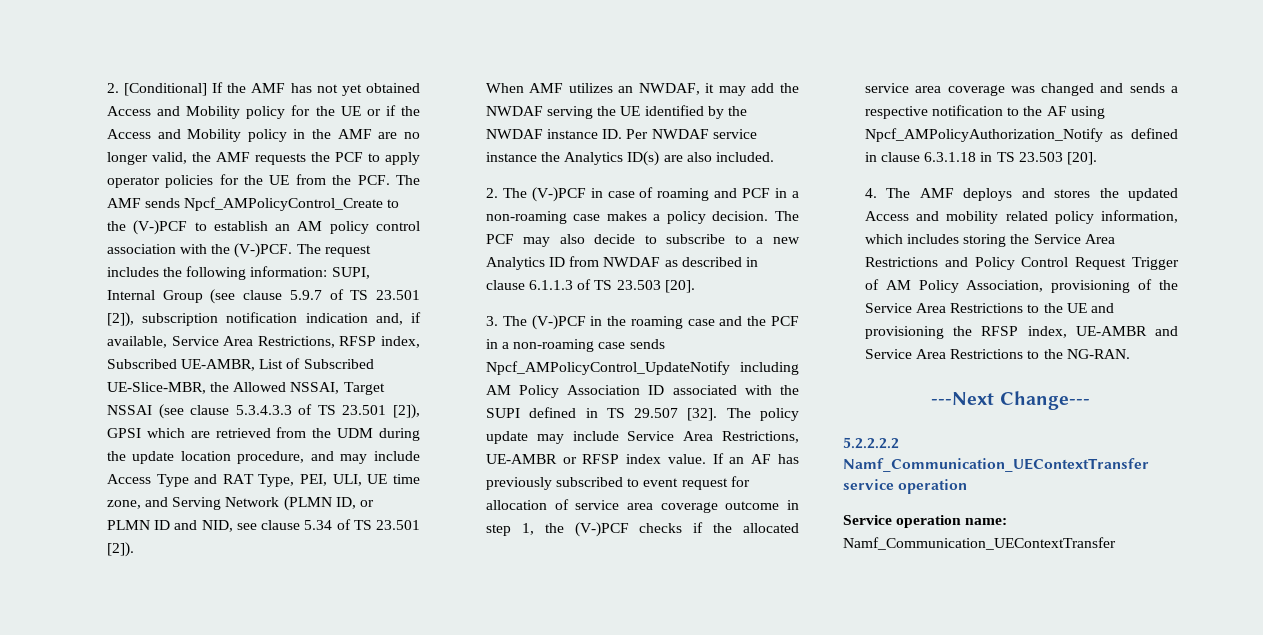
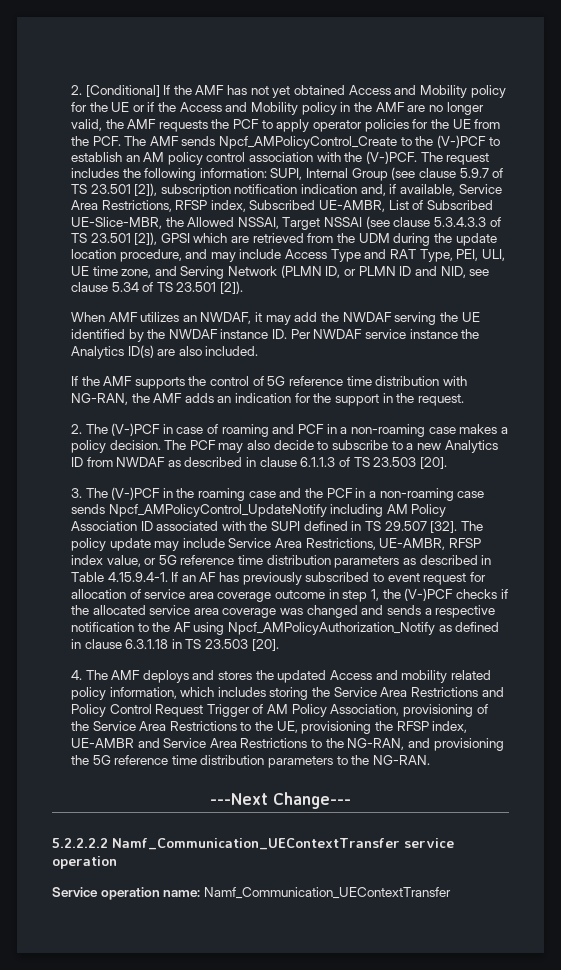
+ If the AMF supports the control of 5G reference time distribution with NG-RAN, the AMF adds an indication for the support in the request.
- The policy update may include Service Area Restrictions, UE-AMBR or RFSP index value. If an AF has previously subscribed to event request for allocation of service area coverage outcome in step 1, the (V-)PCF checks if the allocated service area coverage was changed and sends a respective notification to the AF using Npcf_AMPolicyAuthorization_Notify as defined in clause 6.3.1.18 in TS 23.503 [20].
+ The policy update may include Service Area Restrictions, UE-AMBR, RFSP index value, or 5G reference time distribution parameters as described in Table 4.15.9.4-1. If an AF has previously subscribed to event request for allocation of service area coverage outcome in step 1, the (V-)PCF checks if the allocated service area coverage was changed and sends a respective notification to the AF using Npcf_AMPolicyAuthorization_Notify as defined in clause 6.3.1.18 in TS 23.503 [20].
- 4. The AMF deploys and stores the updated Access and mobility related policy information, which includes storing the Service Area Restrictions and Policy Control Request Trigger of AM Policy Association, provisioning of the Service Area Restrictions to the UE and provisioning the RFSP index, UE-AMBR and Service Area Restrictions to the NG-RAN.
+ 4. The AMF deploys and stores the updated Access and mobility related policy information, which includes storing the Service Area Restrictions and Policy Control Request Trigger of AM Policy Association, provisioning of the Service Area Restrictions to the UE, provisioning the RFSP index, UE-AMBR and Service Area Restrictions to the NG-RAN, and provisioning the 5G reference time distribution parameters to the NG-RAN.

